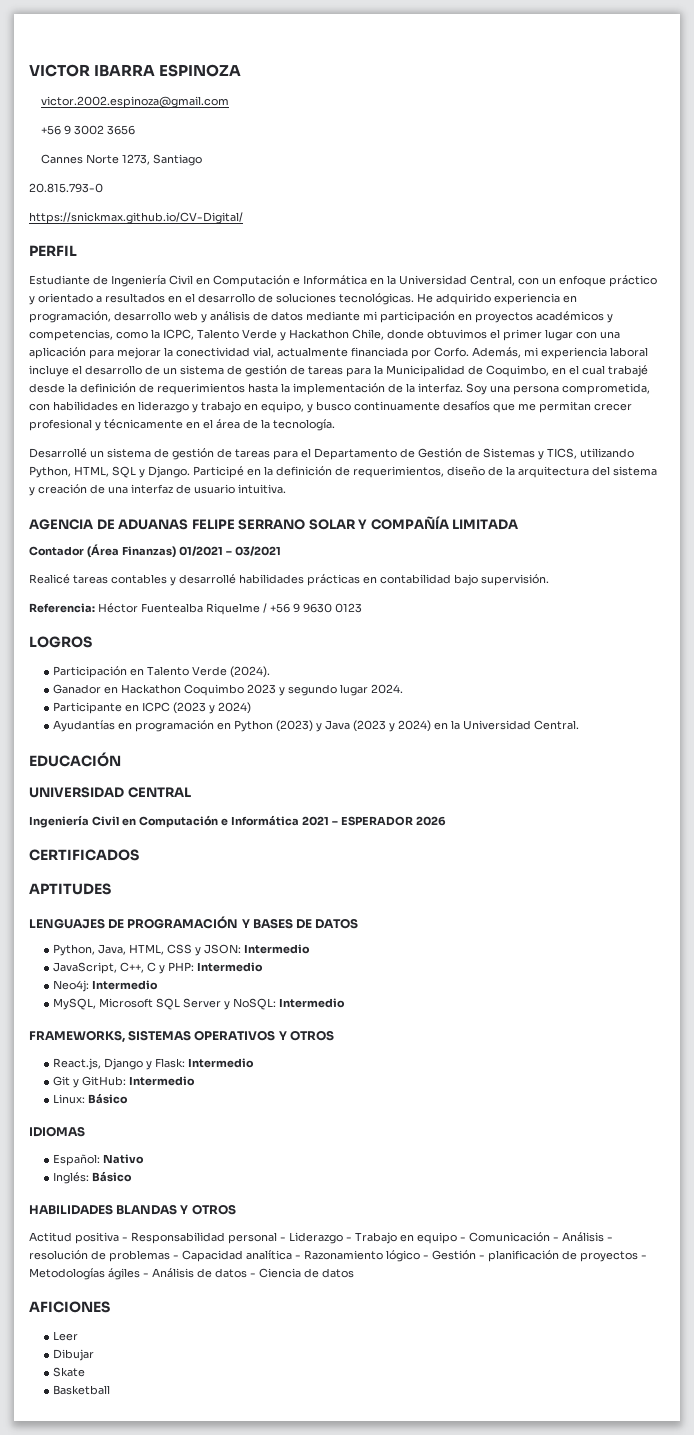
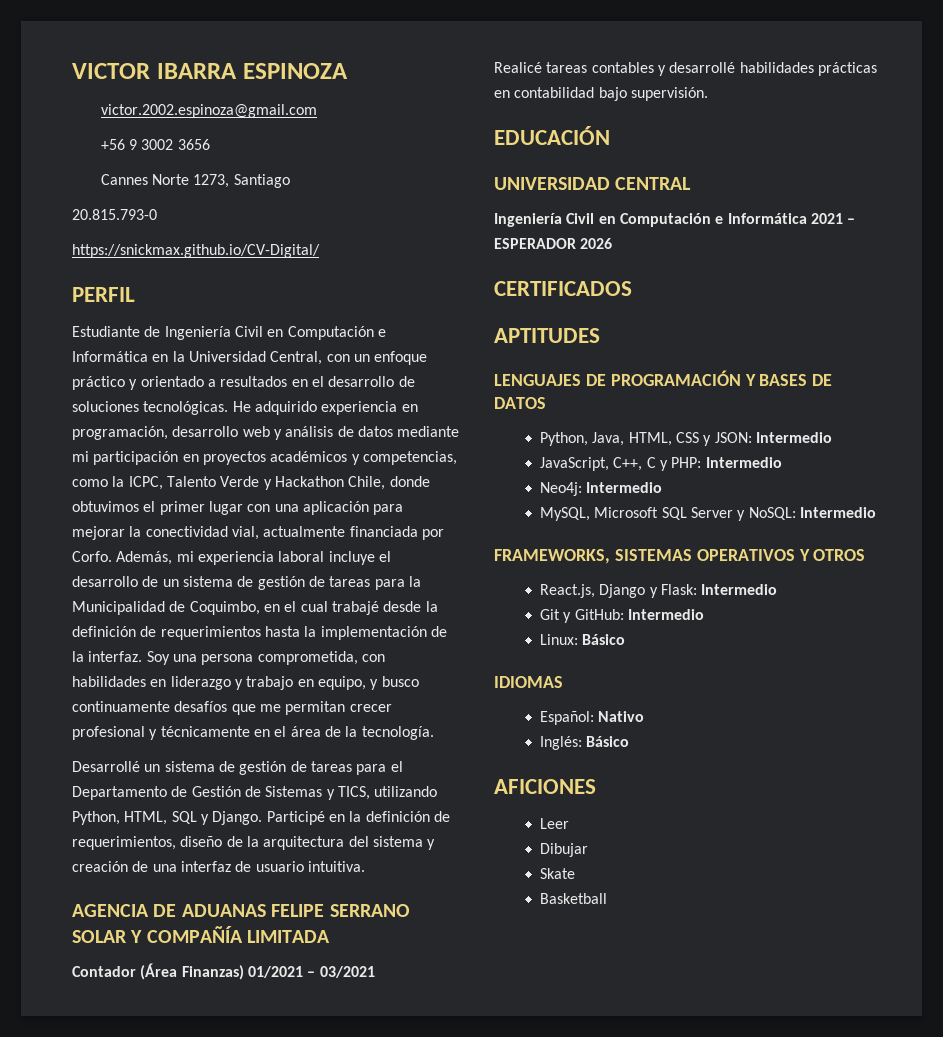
- Referencia: Héctor Fuentealba Riquelme / +56 9 9630 0123
- LOGROS
- Participación en Talento Verde (2024).
- Ganador en Hackathon Coquimbo 2023 y segundo lugar 2024.
- Participante en ICPC (2023 y 2024)
- Ayudantías en programación en Python (2023) y Java (2023 y 2024) en la Universidad Central.
- HABILIDADES BLANDAS Y OTROS
- Actitud positiva - Responsabilidad personal - Liderazgo - Trabajo en equipo - Comunicación - Análisis - resolución de problemas - Capacidad analítica - Razonamiento lógico - Gestión - planificación de proyectos - Metodologías ágiles - Análisis de datos - Ciencia de datos

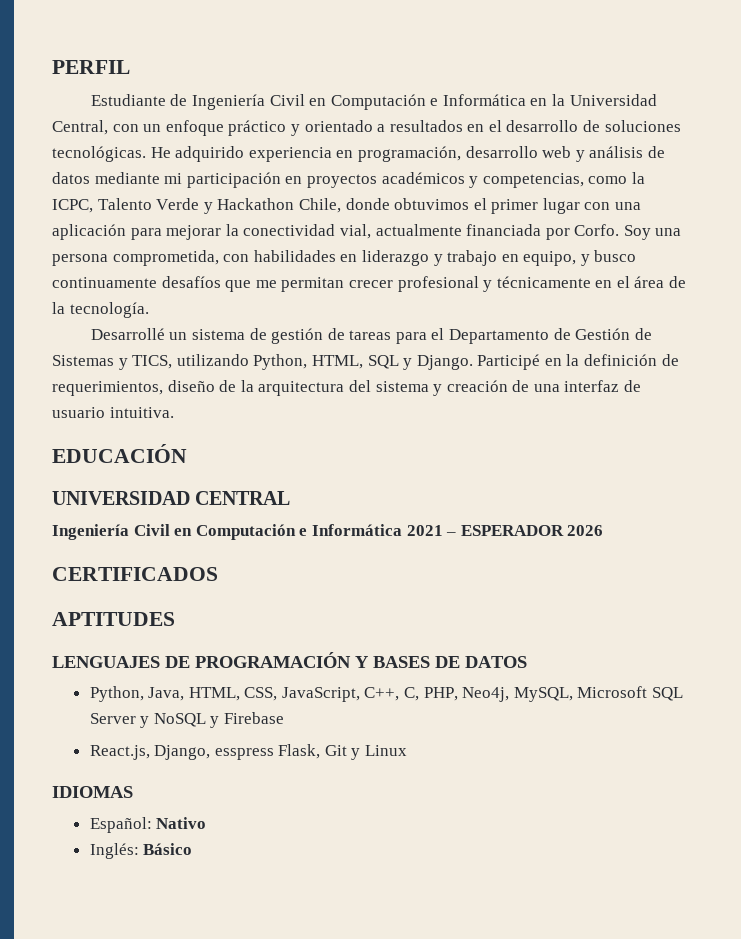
- VICTOR IBARRA ESPINOZA
- victor.2002.espinoza@gmail.com
- +56 9 3002 3656
- Cannes Norte 1273, Santiago
- 20.815.793-0
- https://snickmax.github.io/CV-Digital/
- Además, mi experiencia laboral incluye el desarrollo de un sistema de gestión de tareas para la Municipalidad de Coquimbo, en el cual trabajé desde la definición de requerimientos hasta la implementación de la interfaz.
- AGENCIA DE ADUANAS FELIPE SERRANO SOLAR Y COMPAÑÍA LIMITADA
- Contador (Área Finanzas) 01/2021 – 03/2021
- Realicé tareas contables y desarrollé habilidades prácticas en contabilidad bajo supervisión.
- Python, Java, HTML, CSS y JSON: Intermedio
- JavaScript, C++, C y PHP: Intermedio
- Neo4j: Intermedio
- MySQL, Microsoft SQL Server y NoSQL: Intermedio
- FRAMEWORKS, SISTEMAS OPERATIVOS Y OTROS
- React.js, Django y Flask: Intermedio
- Git y GitHub: Intermedio
- Linux: Básico
+ Python, Java, HTML, CSS, JavaScript, C++, C, PHP, Neo4j, MySQL, Microsoft SQL Server y NoSQL y Firebase
+ React.js, Django, esspress Flask, Git y Linux
- AFICIONES
- Leer
- Dibujar
- Skate
- Basketball

